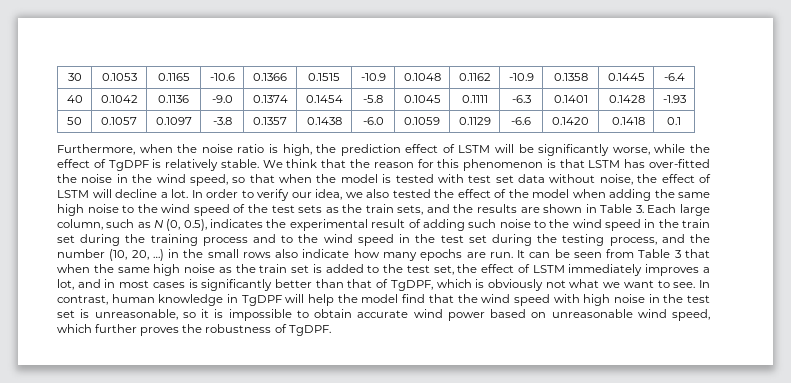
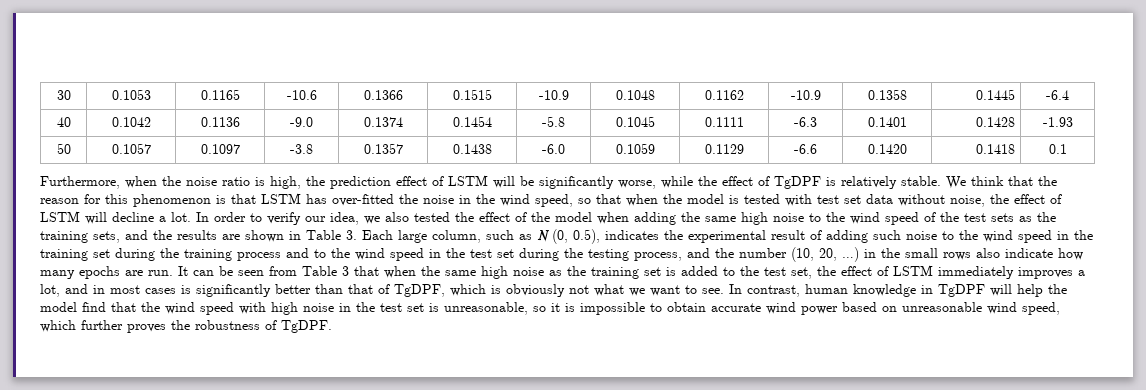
- In order to verify our idea, we also tested the effect of the model when adding the same high noise to the wind speed of the test sets as the train sets, and the results are shown in Table 3. Each large column, such as N (0, 0.5), indicates the experimental result of adding such noise to the wind speed in the train set during the training process and to the wind speed in the test set during the testing process, and the number (10, 20, …) in the small rows also indicate how many epochs are run.
+ In order to verify our idea, we also tested the effect of the model when adding the same high noise to the wind speed of the test sets as the training sets, and the results are shown in Table 3. Each large column, such as N (0, 0.5), indicates the experimental result of adding such noise to the wind speed in the training set during the training process and to the wind speed in the test set during the testing process, and the number (10, 20, …) in the small rows also indicate how many epochs are run.
- It can be seen from Table 3 that when the same high noise as the train set is added to the test set, the effect of LSTM immediately improves a lot, and in most cases is significantly better than that of TgDPF, which is obviously not what we want to see.
+ It can be seen from Table 3 that when the same high noise as the training set is added to the test set, the effect of LSTM immediately improves a lot, and in most cases is significantly better than that of TgDPF, which is obviously not what we want to see.

